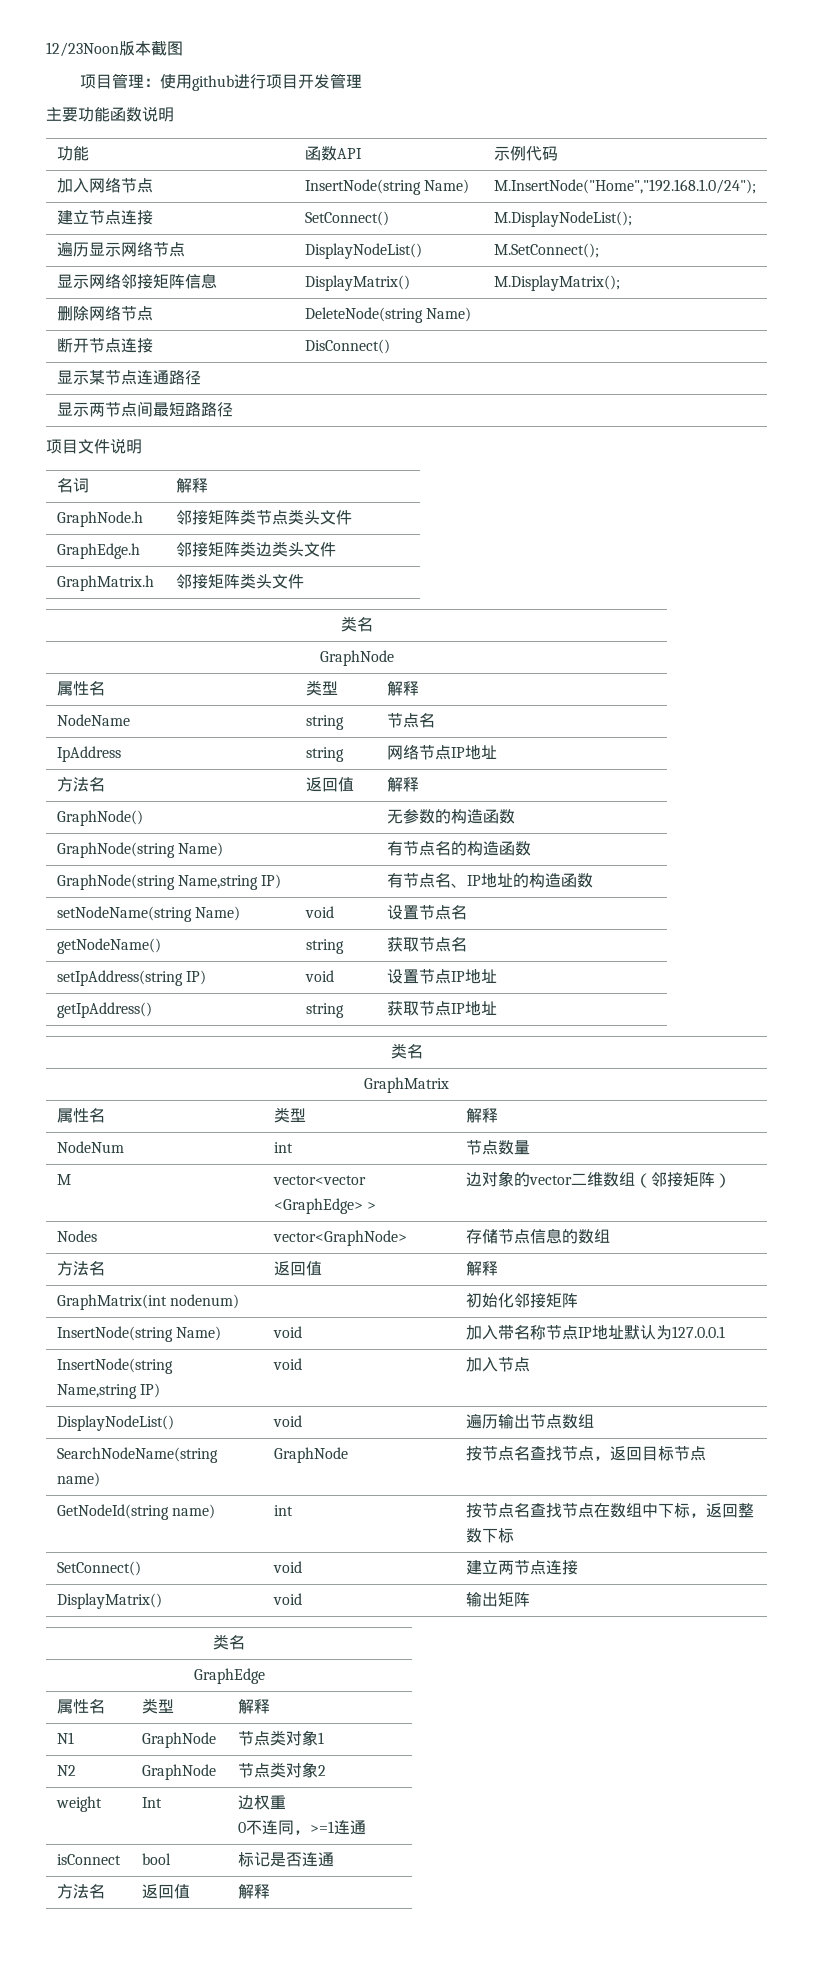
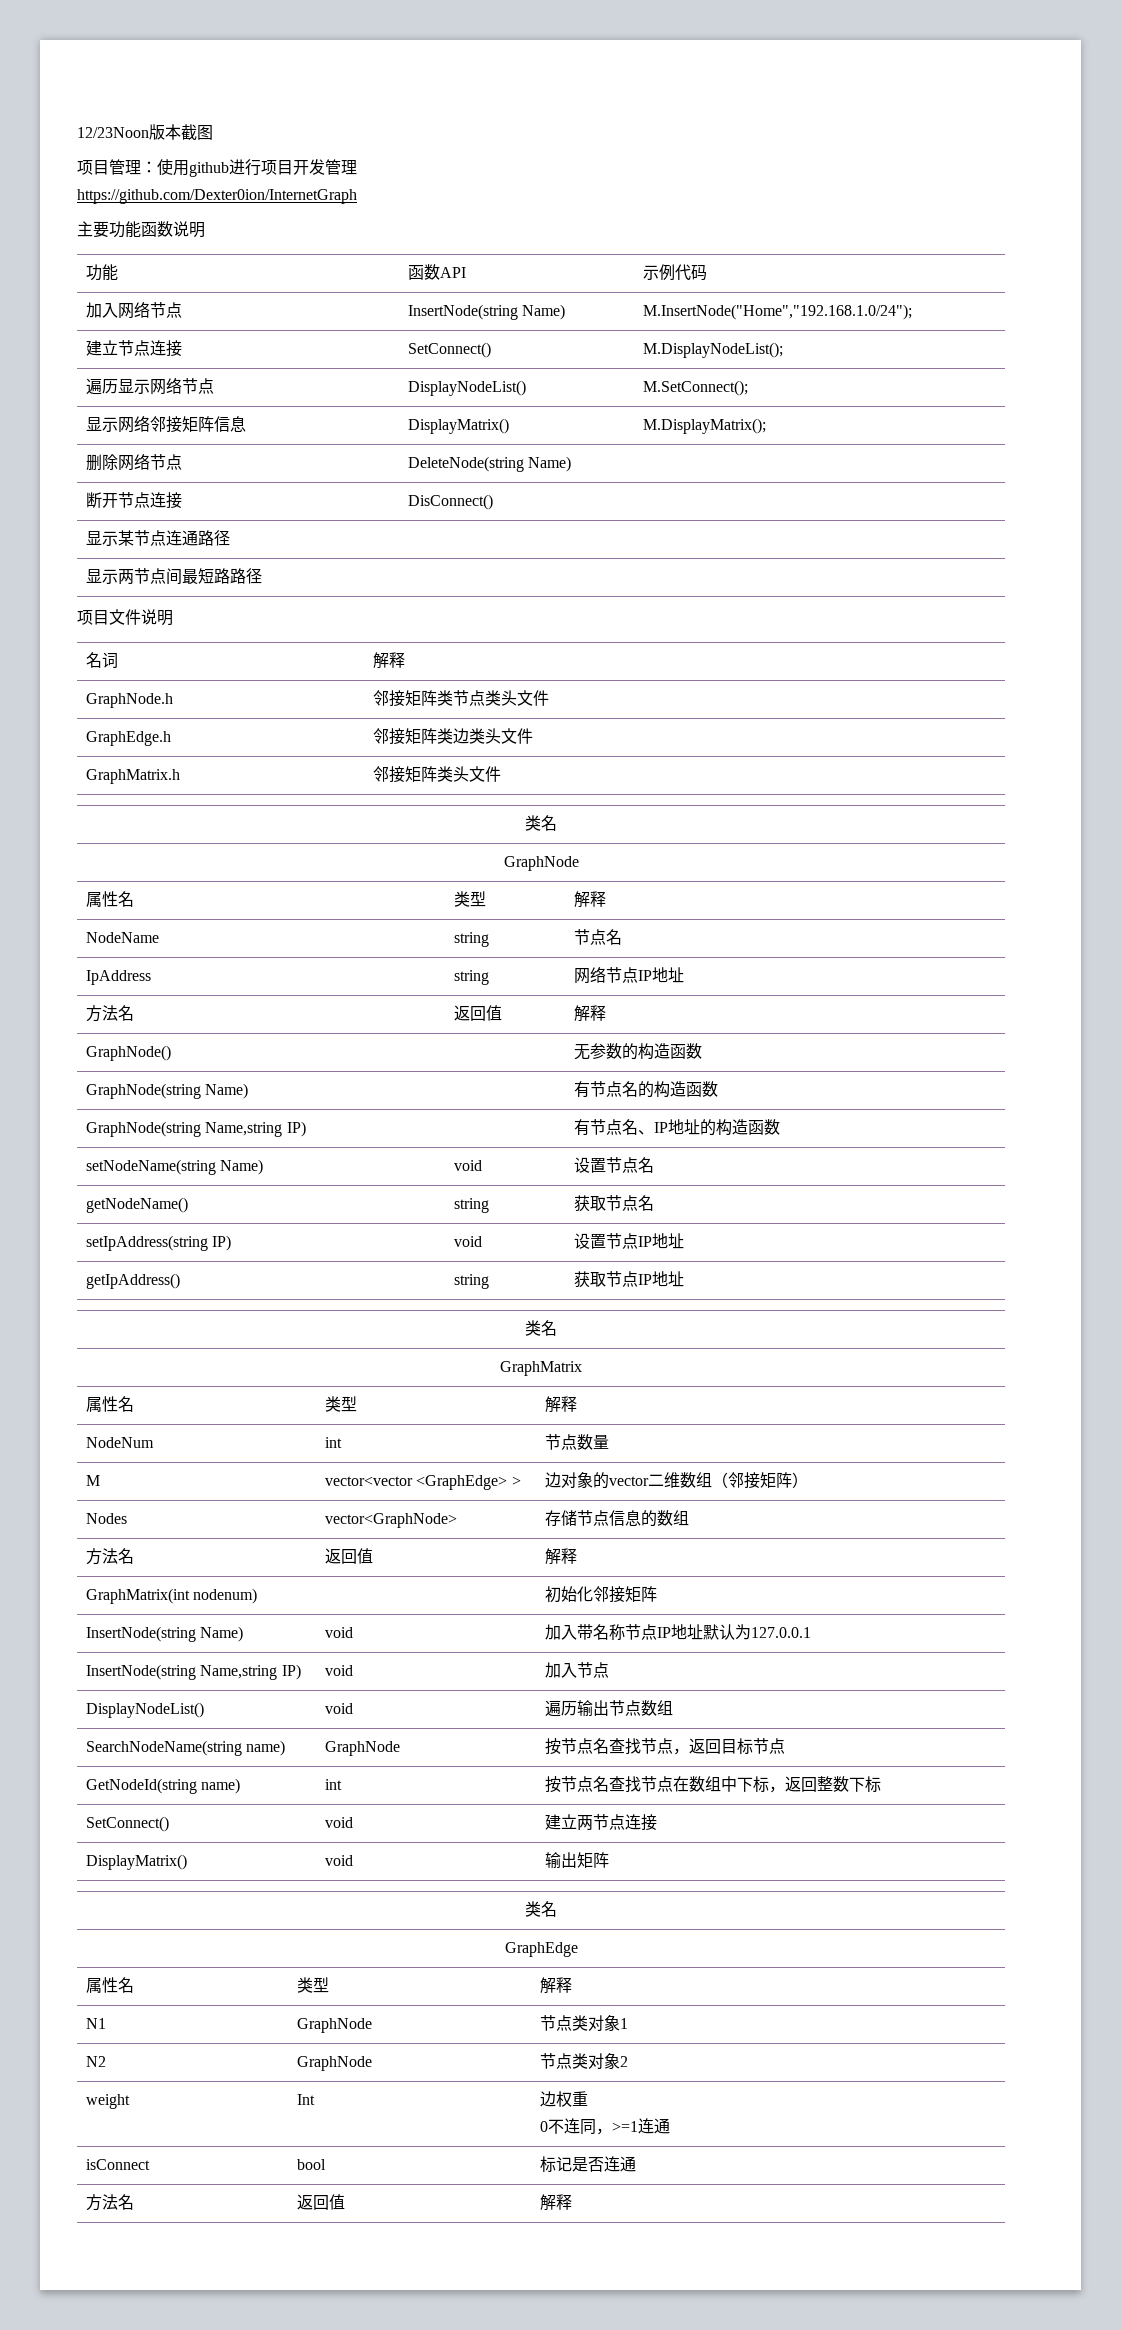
+ https://github.com/Dexter0ion/InternetGraph

